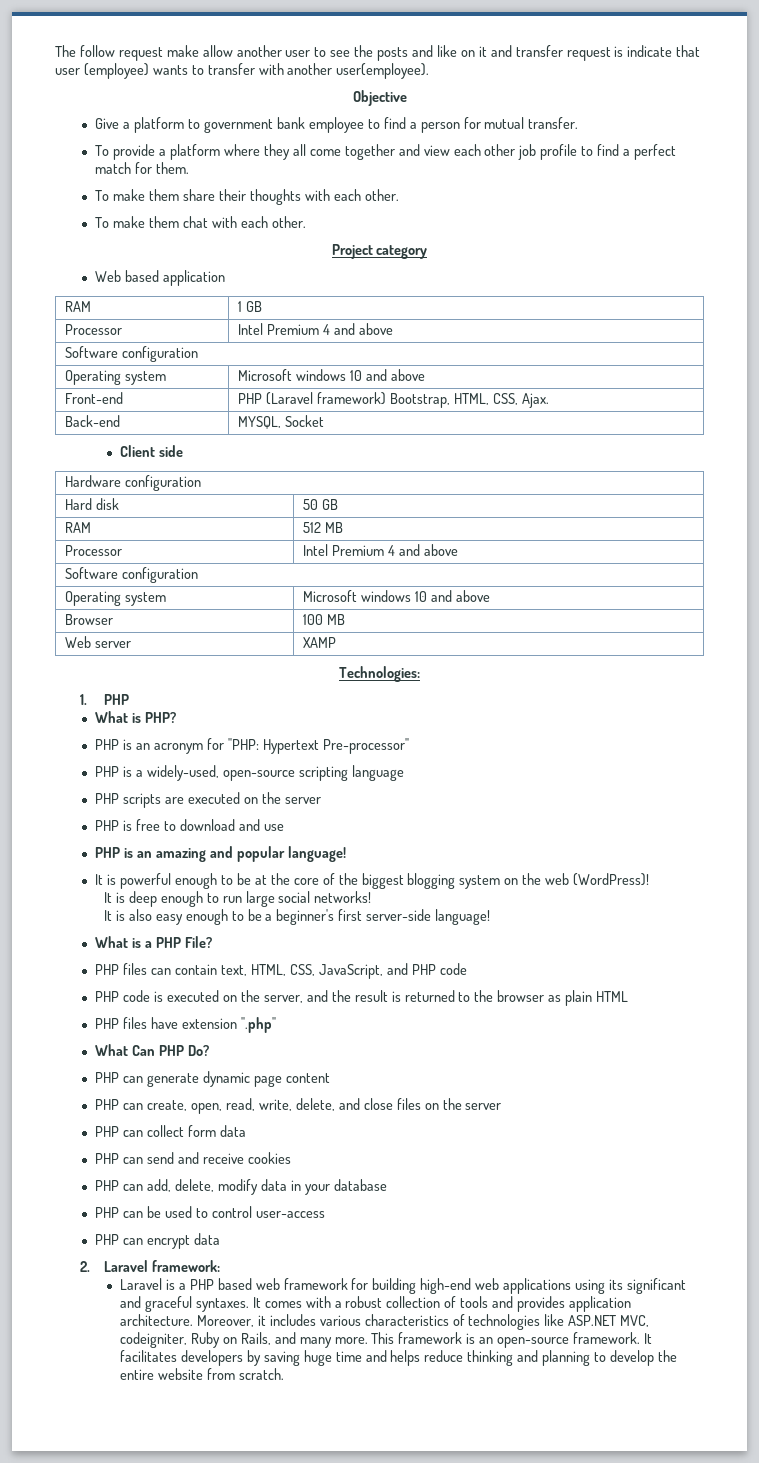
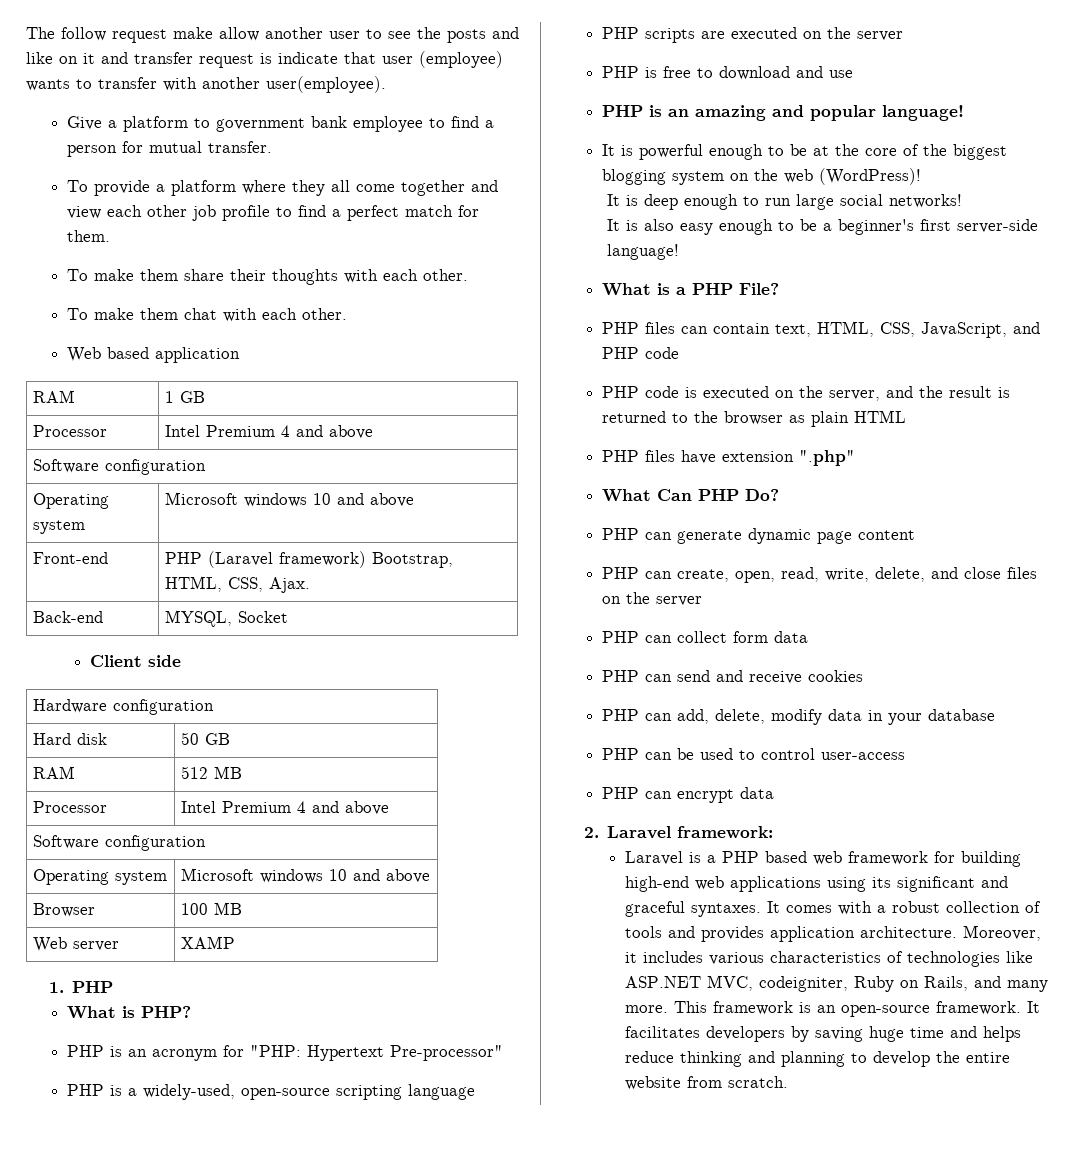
- Objective
- Project category
- Technologies:

